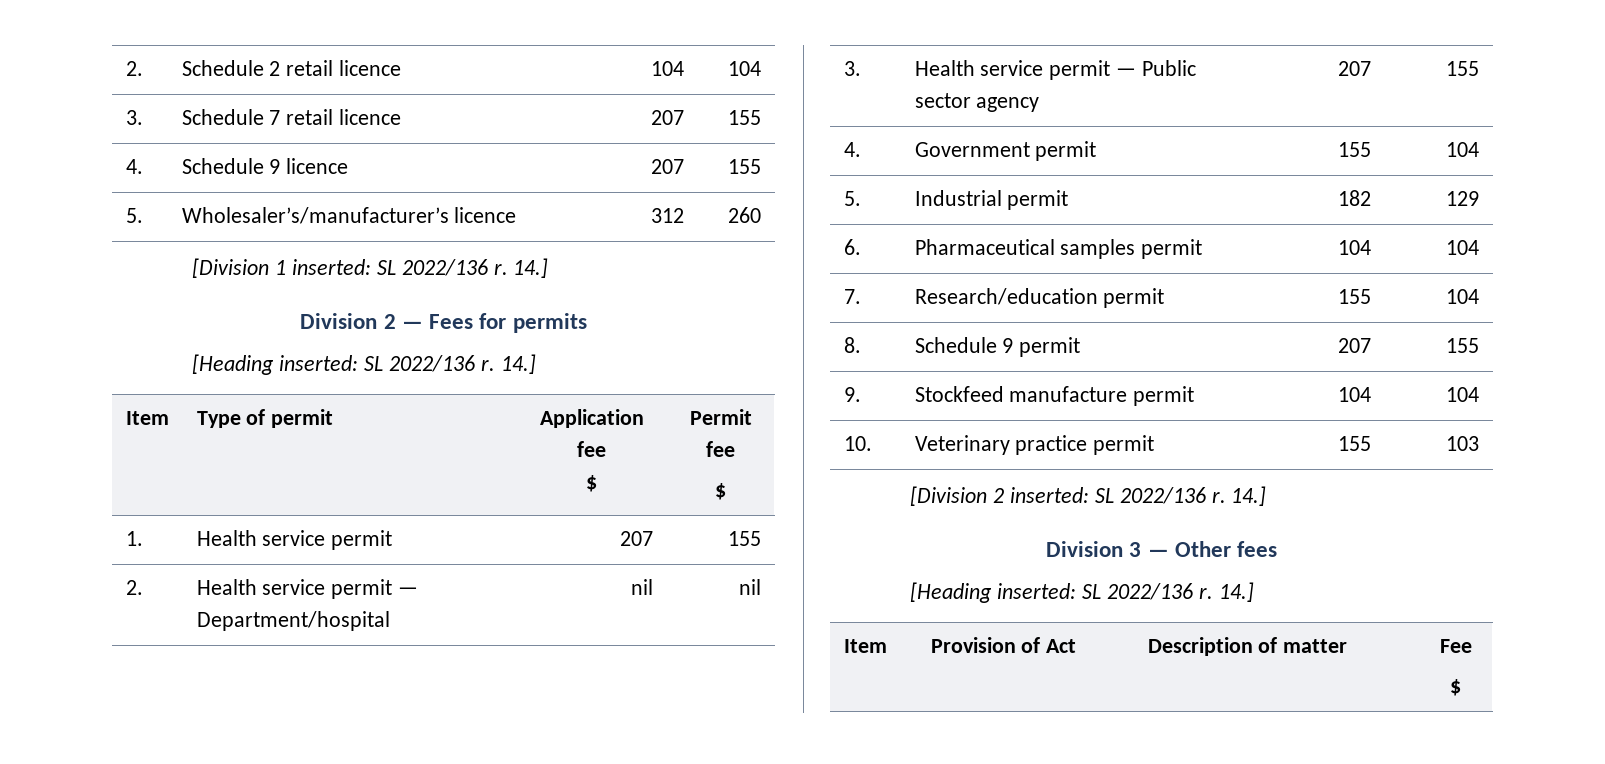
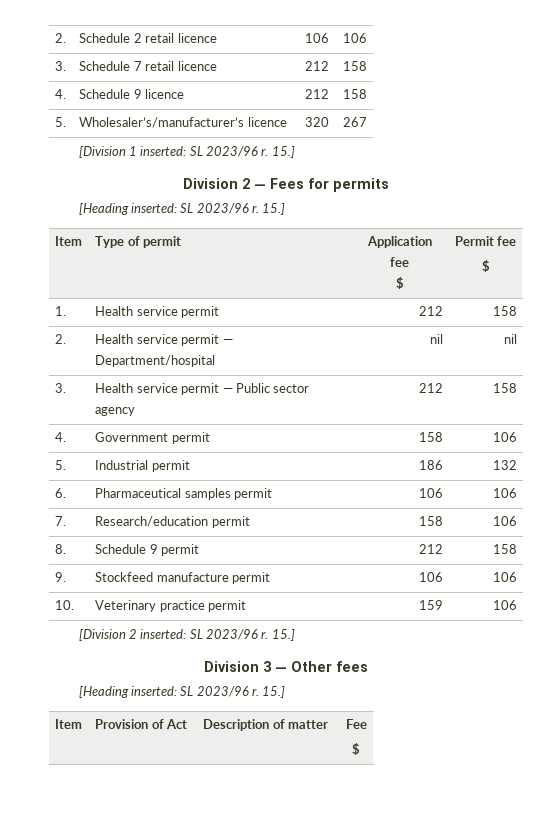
- 2. | Schedule 2 retail licence | 104 | 104
+ 2. | Schedule 2 retail licence | 106 | 106
- 3. | Schedule 7 retail licence | 207 | 155
+ 3. | Schedule 7 retail licence | 212 | 158
- 4. | Schedule 9 licence | 207 | 155
+ 4. | Schedule 9 licence | 212 | 158
- 5. | Wholesaler’s/manufacturer’s licence | 312 | 260
+ 5. | Wholesaler’s/manufacturer’s licence | 320 | 267
- [Division 1 inserted: SL 2022/136 r. 14.]
+ [Division 1 inserted: SL 2023/96 r. 15.]
  Division 2 — Fees for permits
- [Heading inserted: SL 2022/136 r. 14.]
+ [Heading inserted: SL 2023/96 r. 15.]
- 1. | Health service permit | 207 | 155
+ 1. | Health service permit | 212 | 158
- 3. | Health service permit — Public sector agency | 207 | 155
+ 3. | Health service permit — Public sector agency | 212 | 158
- 4. | Government permit | 155 | 104
+ 4. | Government permit | 158 | 106
- 5. | Industrial permit | 182 | 129
+ 5. | Industrial permit | 186 | 132
- 6. | Pharmaceutical samples permit | 104 | 104
+ 6. | Pharmaceutical samples permit | 106 | 106
- 7. | Research/education permit | 155 | 104
+ 7. | Research/education permit | 158 | 106
- 8. | Schedule 9 permit | 207 | 155
+ 8. | Schedule 9 permit | 212 | 158
- 9. | Stockfeed manufacture permit | 104 | 104
+ 9. | Stockfeed manufacture permit | 106 | 106
- 10. | Veterinary practice permit | 155 | 103
+ 10. | Veterinary practice permit | 159 | 106
- [Division 2 inserted: SL 2022/136 r. 14.]
+ [Division 2 inserted: SL 2023/96 r. 15.]
  Division 3 — Other fees
- [Heading inserted: SL 2022/136 r. 14.]
+ [Heading inserted: SL 2023/96 r. 15.]

